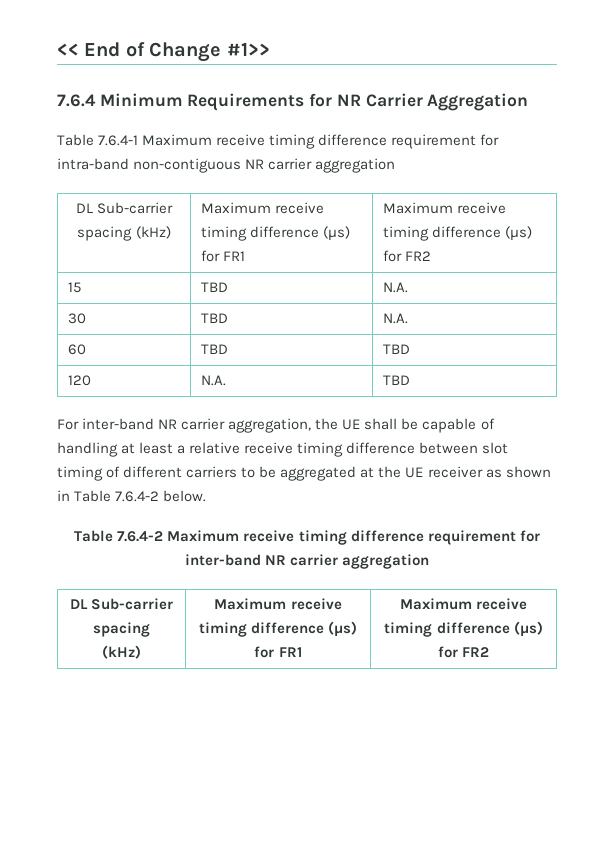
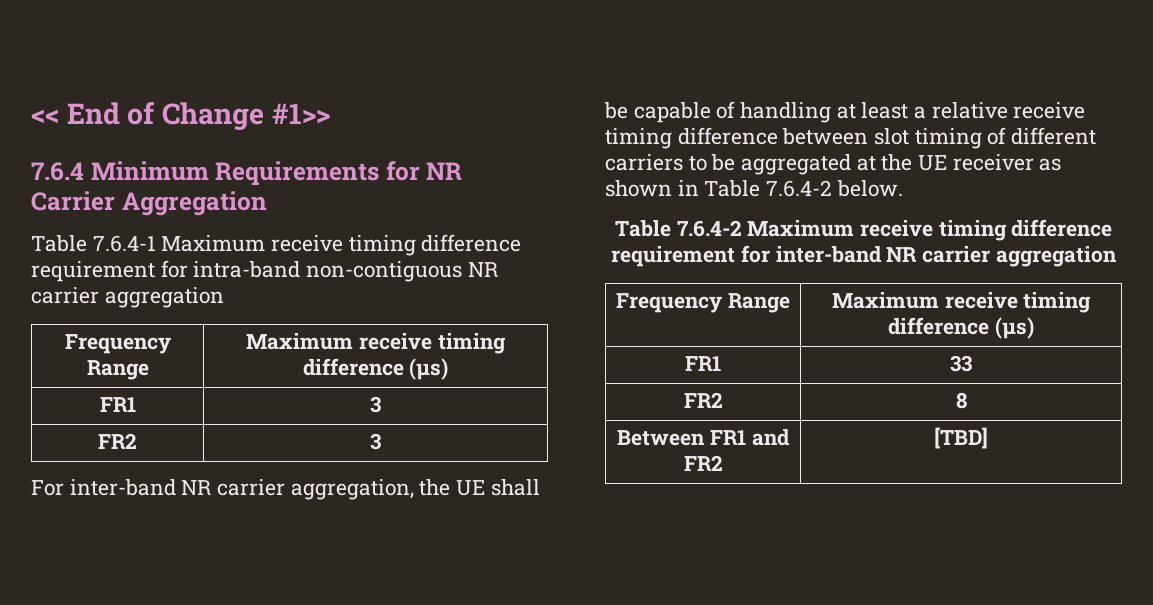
  Table 7.6.4-1 Maximum receive timing difference requirement for intra-band non-contiguous NR carrier aggregation
- DL Sub-carrier spacing (kHz) | Maximum receive timing difference (µs) for FR1 | Maximum receive timing difference (µs) for FR2
- 15 | TBD | N.A.
- 30 | TBD | N.A.
- 60 | TBD | TBD
- 120 | N.A. | TBD
+ Frequency Range | Maximum receive timing difference (µs)
+ FR1 | 3
+ FR2 | 3
  Table 7.6.4-2 Maximum receive timing difference requirement for inter-band NR carrier aggregation
- DL Sub-carrier spacing
- (kHz) | Maximum receive timing difference (µs) for FR1 | Maximum receive timing difference (µs) for FR2
+ Frequency Range | Maximum receive timing difference (µs)
+ FR1 | 33
+ FR2 | 8
+ Between FR1 and FR2 | [TBD]

